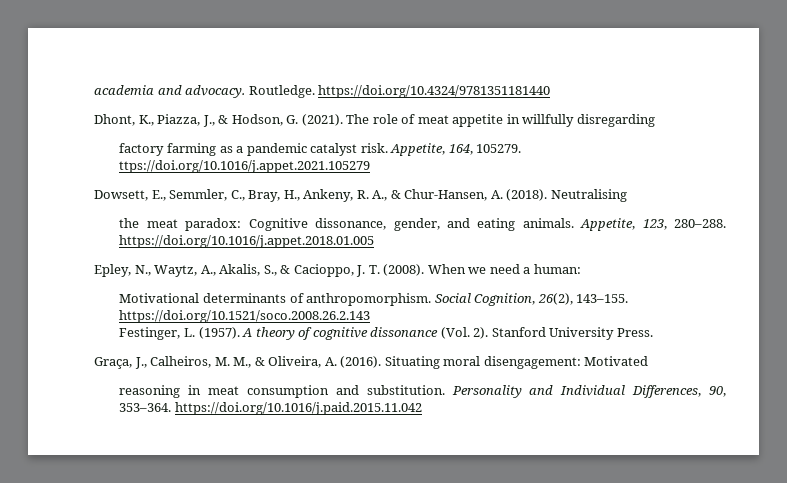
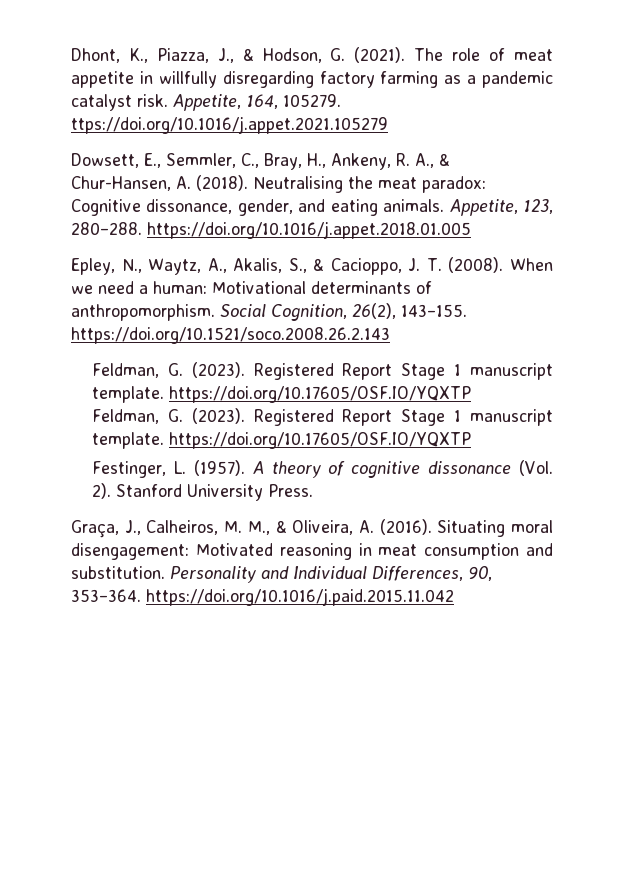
- academia and advocacy. Routledge. https://doi.org/10.4324/9781351181440
- The role of meat appetite in willfully disregarding
- factory farming as a pandemic catalyst risk.
+ The role of meat appetite in willfully disregarding factory farming as a pandemic catalyst risk.
- Neutralising
- the meat paradox: Cognitive dissonance, gender, and eating animals.
+ Neutralising the meat paradox: Cognitive dissonance, gender, and eating animals.
- When we need a human:
- Motivational determinants of anthropomorphism.
+ When we need a human: Motivational determinants of anthropomorphism.
  Social Cognition, 26(2), 143–155. https://doi.org/10.1521/soco.2008.26.2.143
+ Feldman, G. (2023). Registered Report Stage 1 manuscript template. https://doi.org/10.17605/OSF.IO/YQXTP
+ Feldman, G. (2023). Registered Report Stage 1 manuscript template. https://doi.org/10.17605/OSF.IO/YQXTP
- Situating moral disengagement: Motivated
- reasoning in meat consumption and substitution.
+ Situating moral disengagement: Motivated reasoning in meat consumption and substitution.

